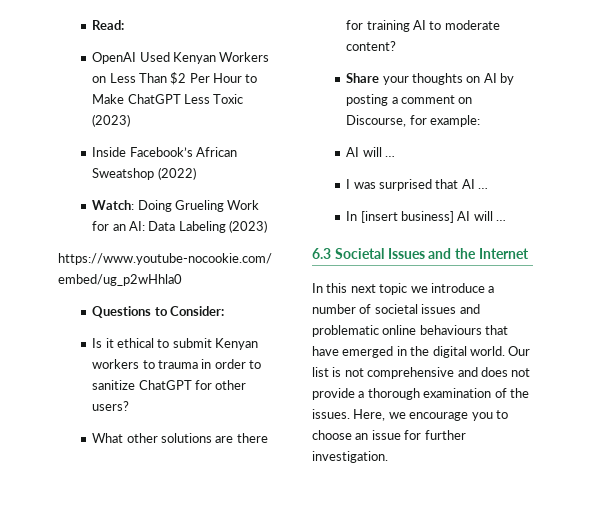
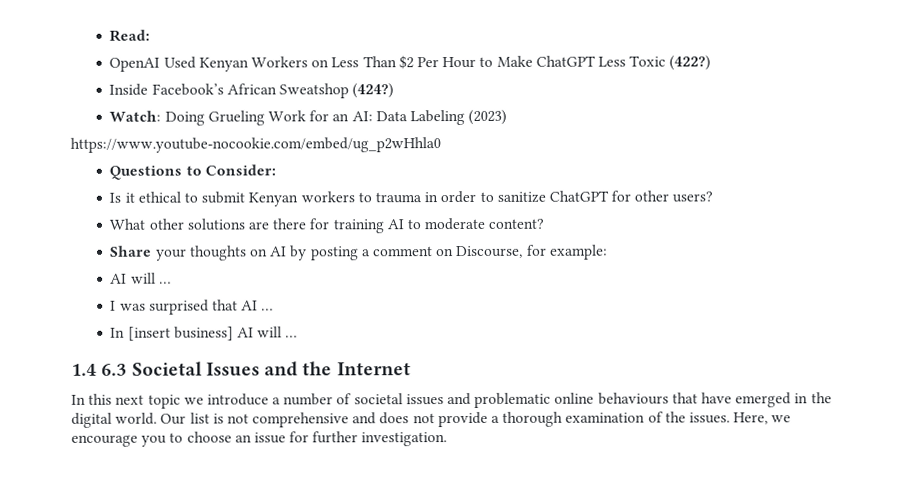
- OpenAI Used Kenyan Workers on Less Than $2 Per Hour to Make ChatGPT Less Toxic (2023)
+ OpenAI Used Kenyan Workers on Less Than $2 Per Hour to Make ChatGPT Less Toxic (422?)
- Inside Facebook’s African Sweatshop (2022)
+ Inside Facebook’s African Sweatshop (424?)
- 6.3 Societal Issues and the Internet
+ 1.4 6.3 Societal Issues and the Internet

